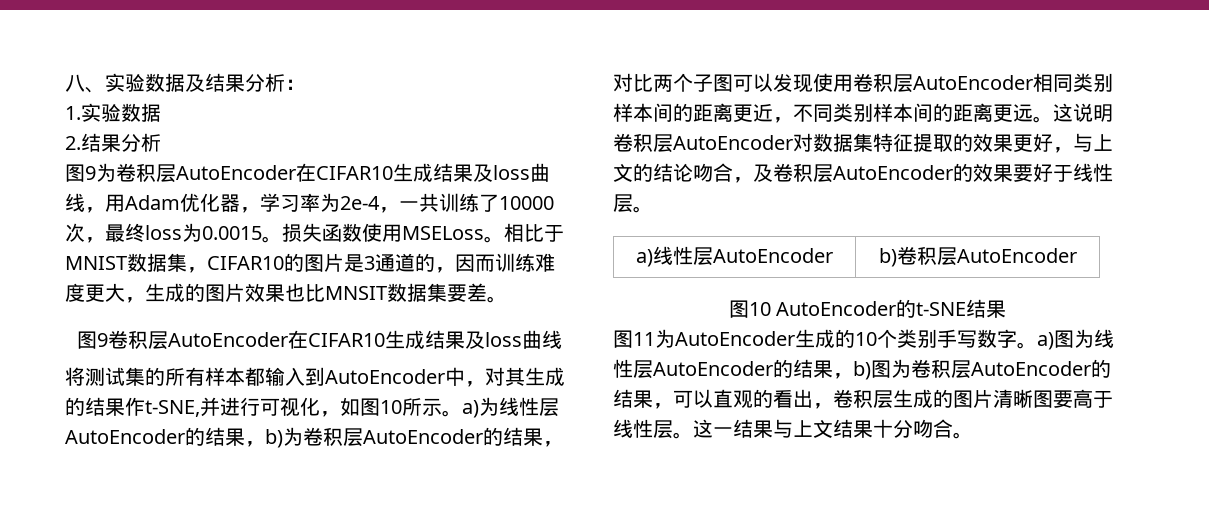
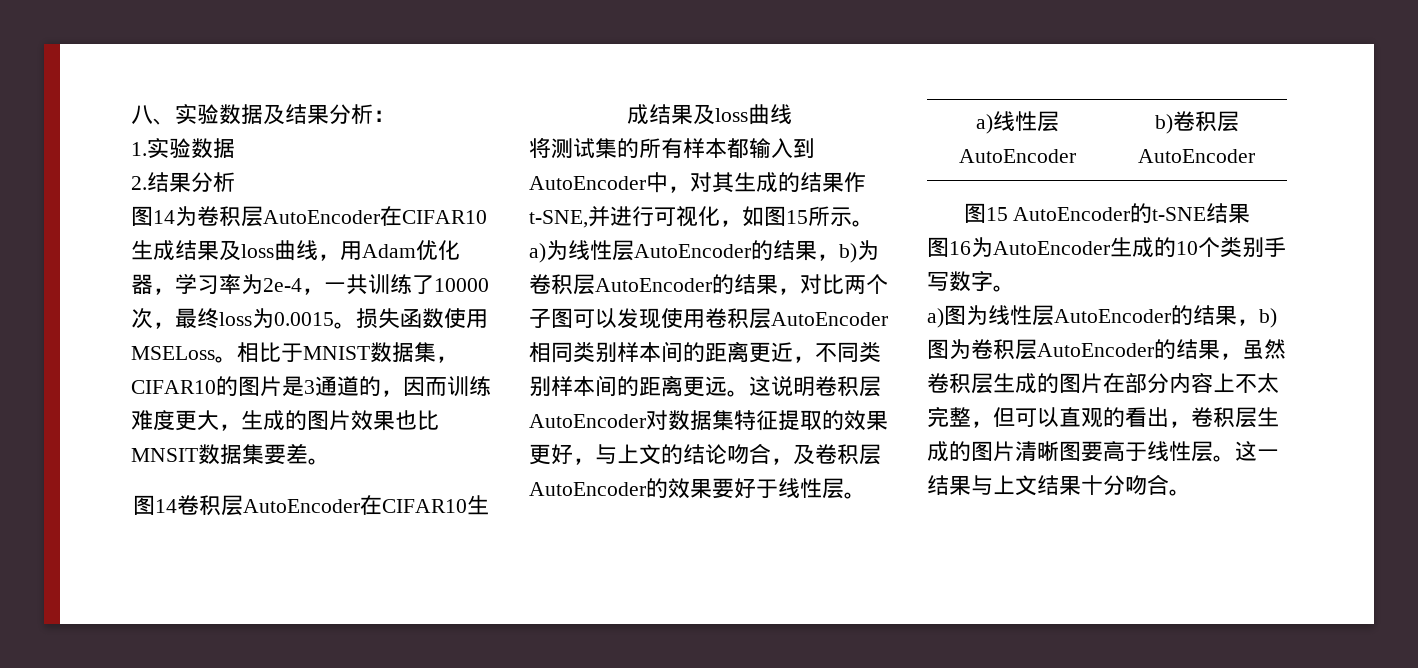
- 图9为卷积层AutoEncoder在CIFAR10生成结果及loss曲线，用Adam优化器，学习率为2e-4，一共训练了10000次，最终loss为0.0015。
+ 图14为卷积层AutoEncoder在CIFAR10生成结果及loss曲线，用Adam优化器，学习率为2e-4，一共训练了10000次，最终loss为0.0015。
- 图9卷积层AutoEncoder在CIFAR10生成结果及loss曲线
+ 图14卷积层AutoEncoder在CIFAR10生成结果及loss曲线
- 将测试集的所有样本都输入到AutoEncoder中，对其生成的结果作t-SNE,并进行可视化，如图10所示。a)为线性层AutoEncoder的结果，b)为卷积层AutoEncoder的结果，对比两个子图可以发现使用卷积层AutoEncoder相同类别样本间的距离更近，不同类别样本间的距离更远。
+ 将测试集的所有样本都输入到AutoEncoder中，对其生成的结果作t-SNE,并进行可视化，如图15所示。a)为线性层AutoEncoder的结果，b)为卷积层AutoEncoder的结果，对比两个子图可以发现使用卷积层AutoEncoder相同类别样本间的距离更近，不同类别样本间的距离更远。
- 图10 AutoEncoder的t-SNE结果
+ 图15 AutoEncoder的t-SNE结果
- 图11为AutoEncoder生成的10个类别手写数字。a)图为线性层AutoEncoder的结果，b)图为卷积层AutoEncoder的结果，可以直观的看出，卷积层生成的图片清晰图要高于线性层。
+ 图16为AutoEncoder生成的10个类别手写数字。
+ a)图为线性层AutoEncoder的结果，b)图为卷积层AutoEncoder的结果，虽然卷积层生成的图片在部分内容上不太完整，但可以直观的看出，卷积层生成的图片清晰图要高于线性层。

